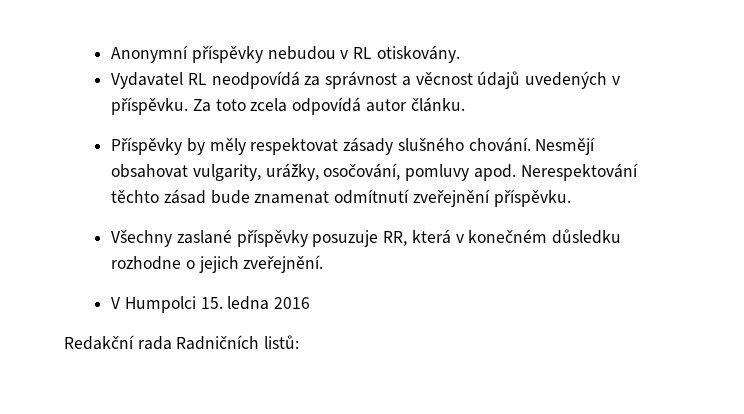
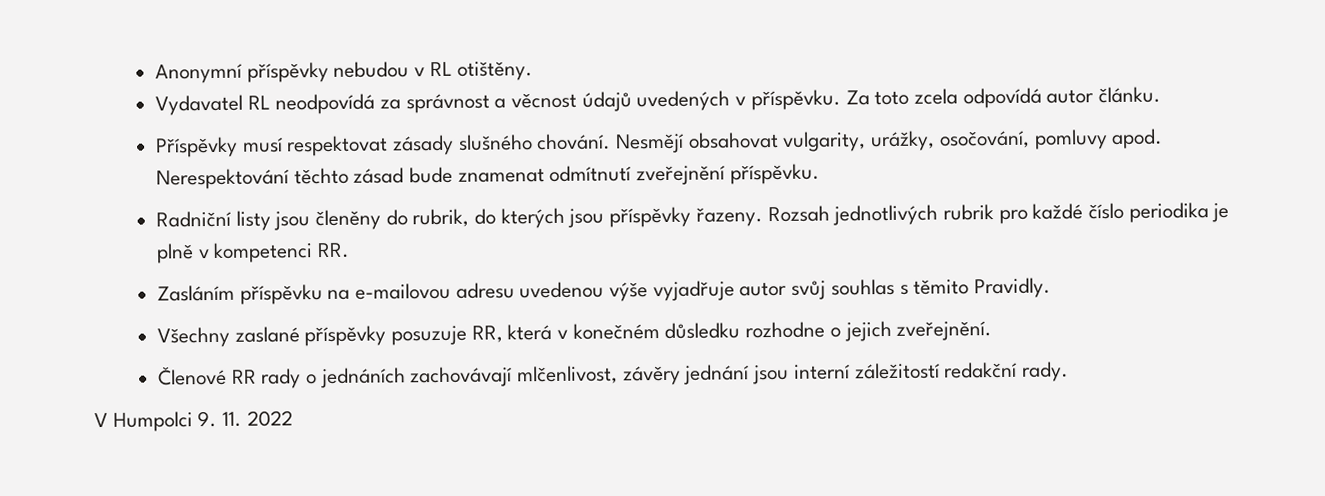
- Anonymní příspěvky nebudou v RL otiskovány.
+ Anonymní příspěvky nebudou v RL otištěny.
- Příspěvky by měly respektovat zásady slušného chování.
+ Příspěvky musí respektovat zásady slušného chování.
+ Radniční listy jsou členěny do rubrik, do kterých jsou příspěvky řazeny. Rozsah jednotlivých rubrik pro každé číslo periodika je plně v kompetenci RR.
+ Zasláním příspěvku na e-mailovou adresu uvedenou výše vyjadřuje autor svůj souhlas s těmito Pravidly.
- V Humpolci 15. ledna 2016
- Redakční rada Radničních listů:
+ Členové RR rady o jednáních zachovávají mlčenlivost, závěry jednání jsou interní záležitostí redakční rady.
+ V Humpolci 9. 11. 2022

